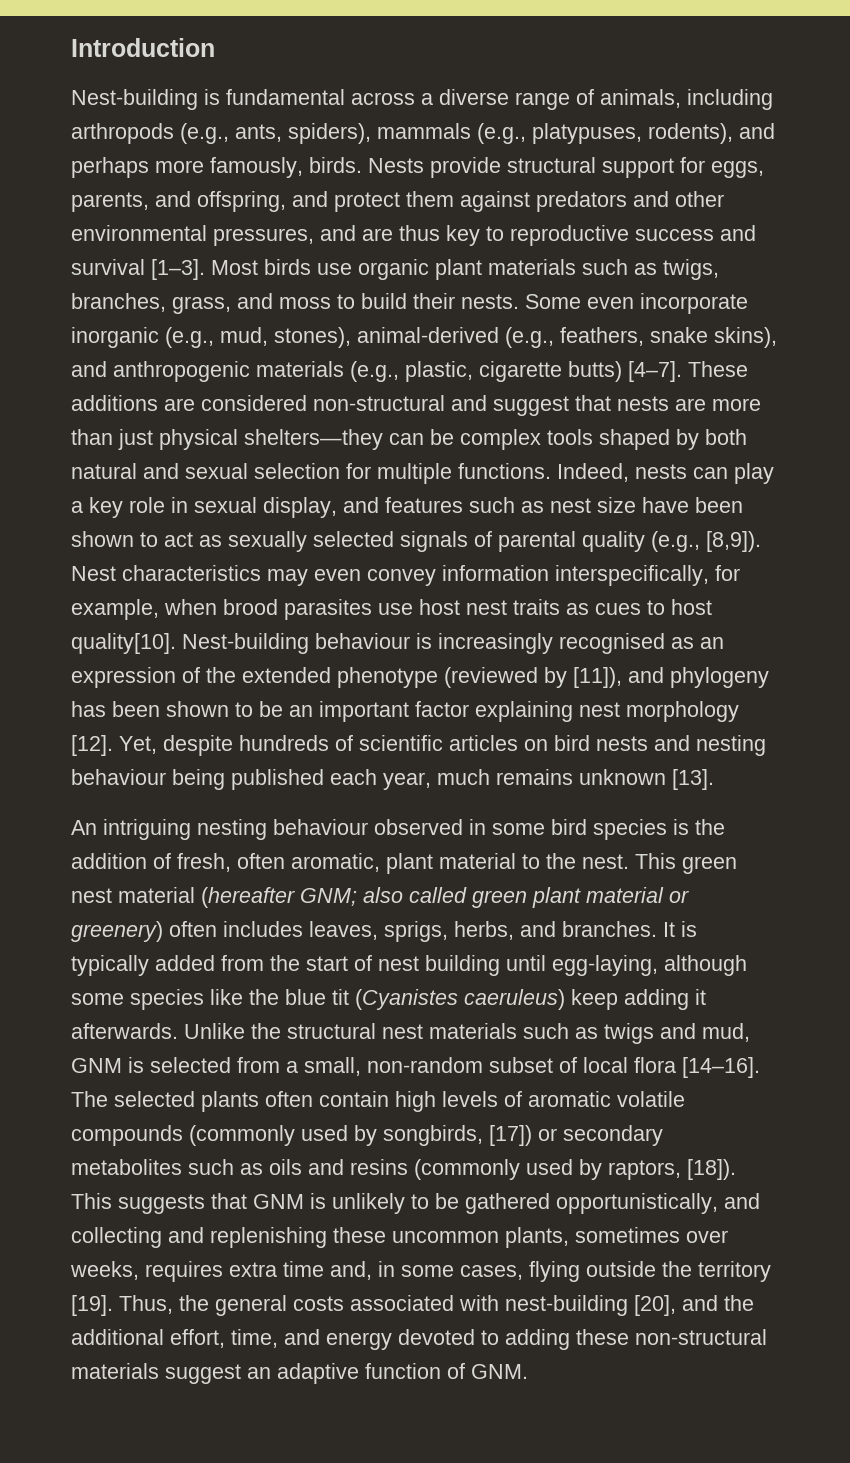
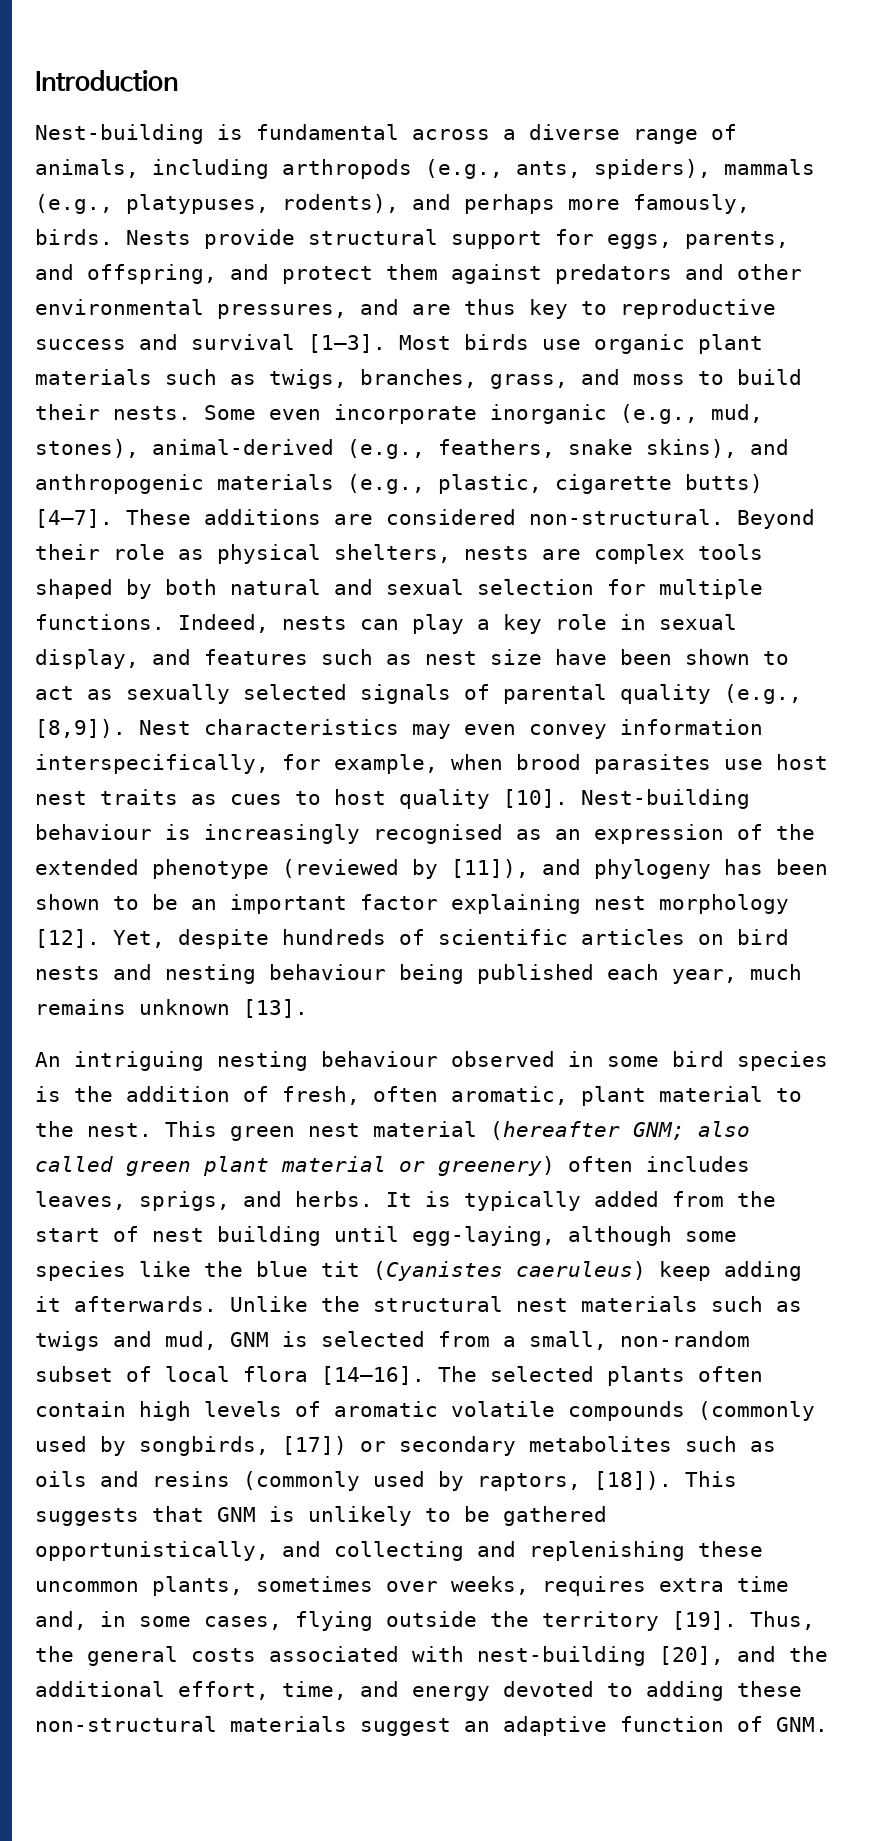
- These additions are considered non-structural and suggest that nests are more than just physical shelters—they can be complex tools shaped by both natural and sexual selection for multiple functions.
+ These additions are considered non-structural. Beyond their role as physical shelters, nests are complex tools shaped by both natural and sexual selection for multiple functions.
- Nest characteristics may even convey information interspecifically, for example, when brood parasites use host nest traits as cues to host quality[10].
+ Nest characteristics may even convey information interspecifically, for example, when brood parasites use host nest traits as cues to host quality [10].
- This green nest material (hereafter GNM; also called green plant material or greenery) often includes leaves, sprigs, herbs, and branches.
+ This green nest material (hereafter GNM; also called green plant material or greenery) often includes leaves, sprigs, and herbs.

